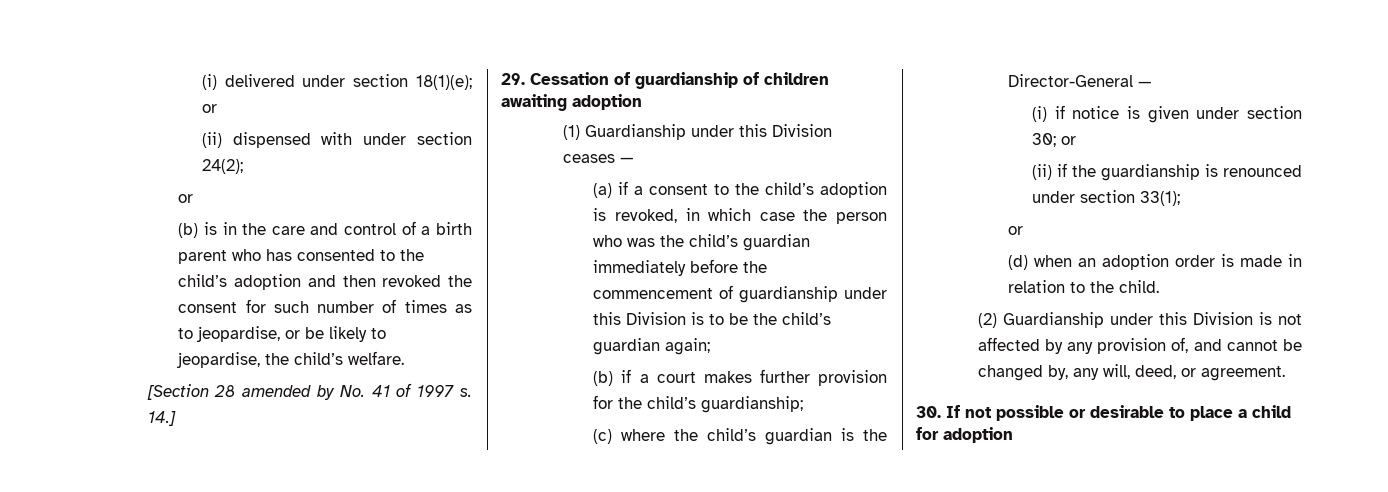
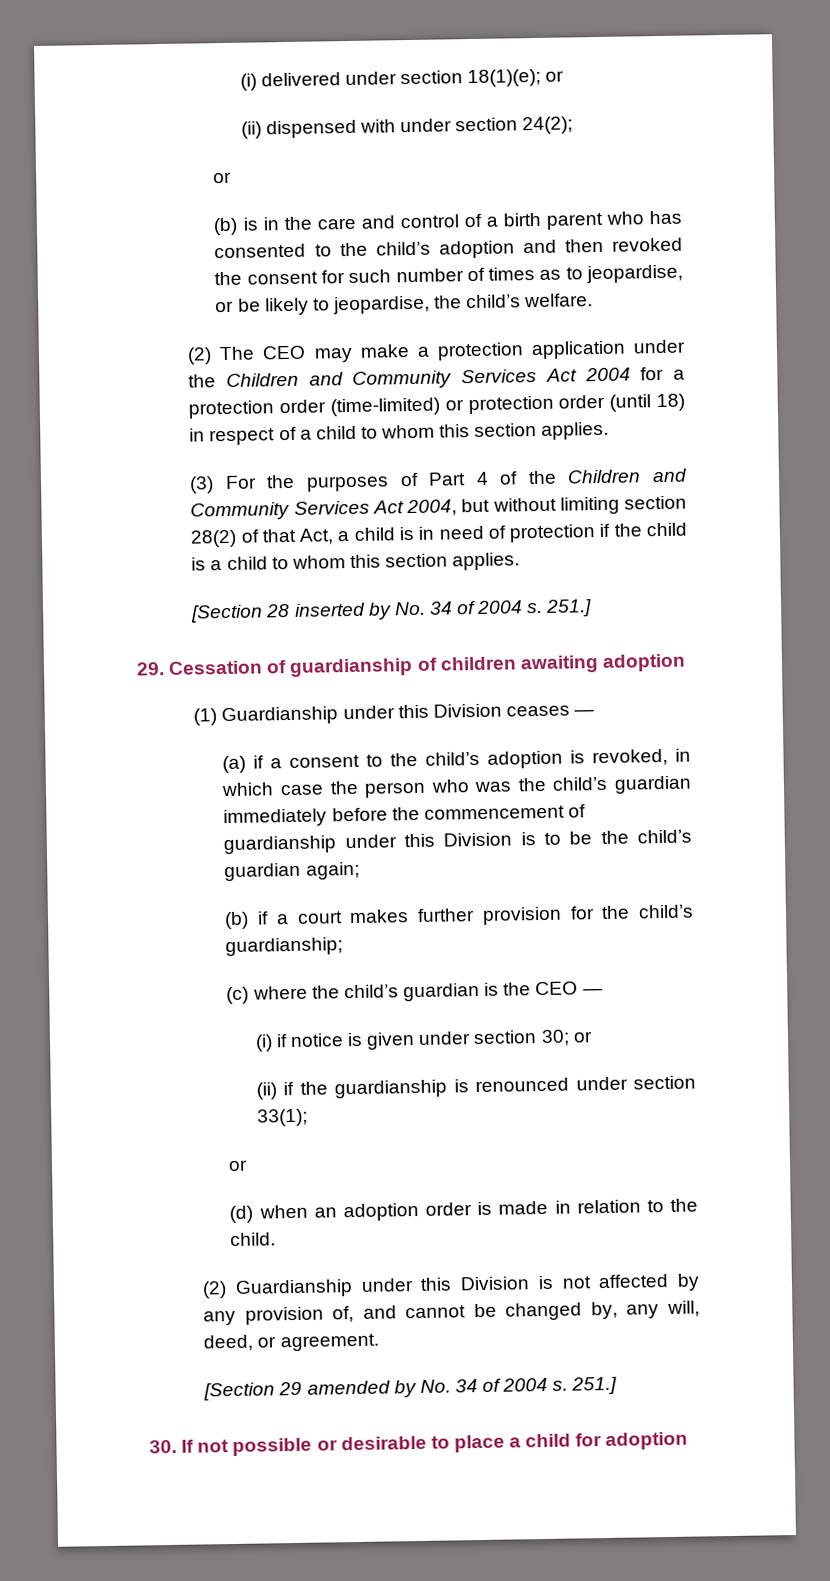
+ (2) The CEO may make a protection application under the Children and Community Services Act 2004 for a protection order (time-limited) or protection order (until 18) in respect of a child to whom this section applies.
+ (3) For the purposes of Part 4 of the Children and Community Services Act 2004, but without limiting section 28(2) of that Act, a child is in need of protection if the child is a child to whom this section applies.
- [Section 28 amended by No. 41 of 1997 s. 14.]
+ [Section 28 inserted by No. 34 of 2004 s. 251.]
- (c) where the child’s guardian is the Director-General —
+ (c) where the child’s guardian is the CEO —
+ [Section 29 amended by No. 34 of 2004 s. 251.]

